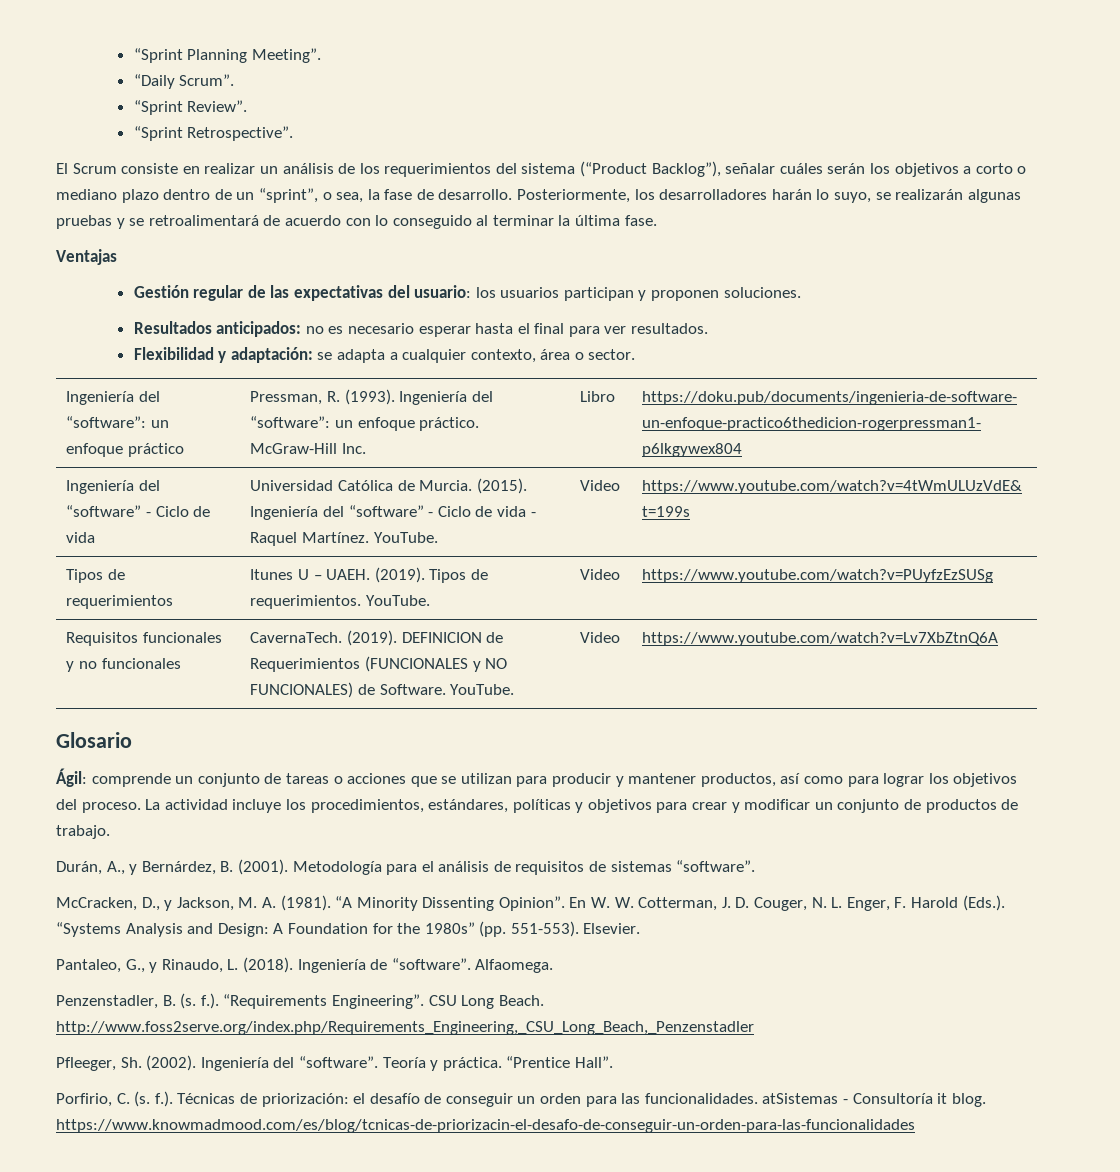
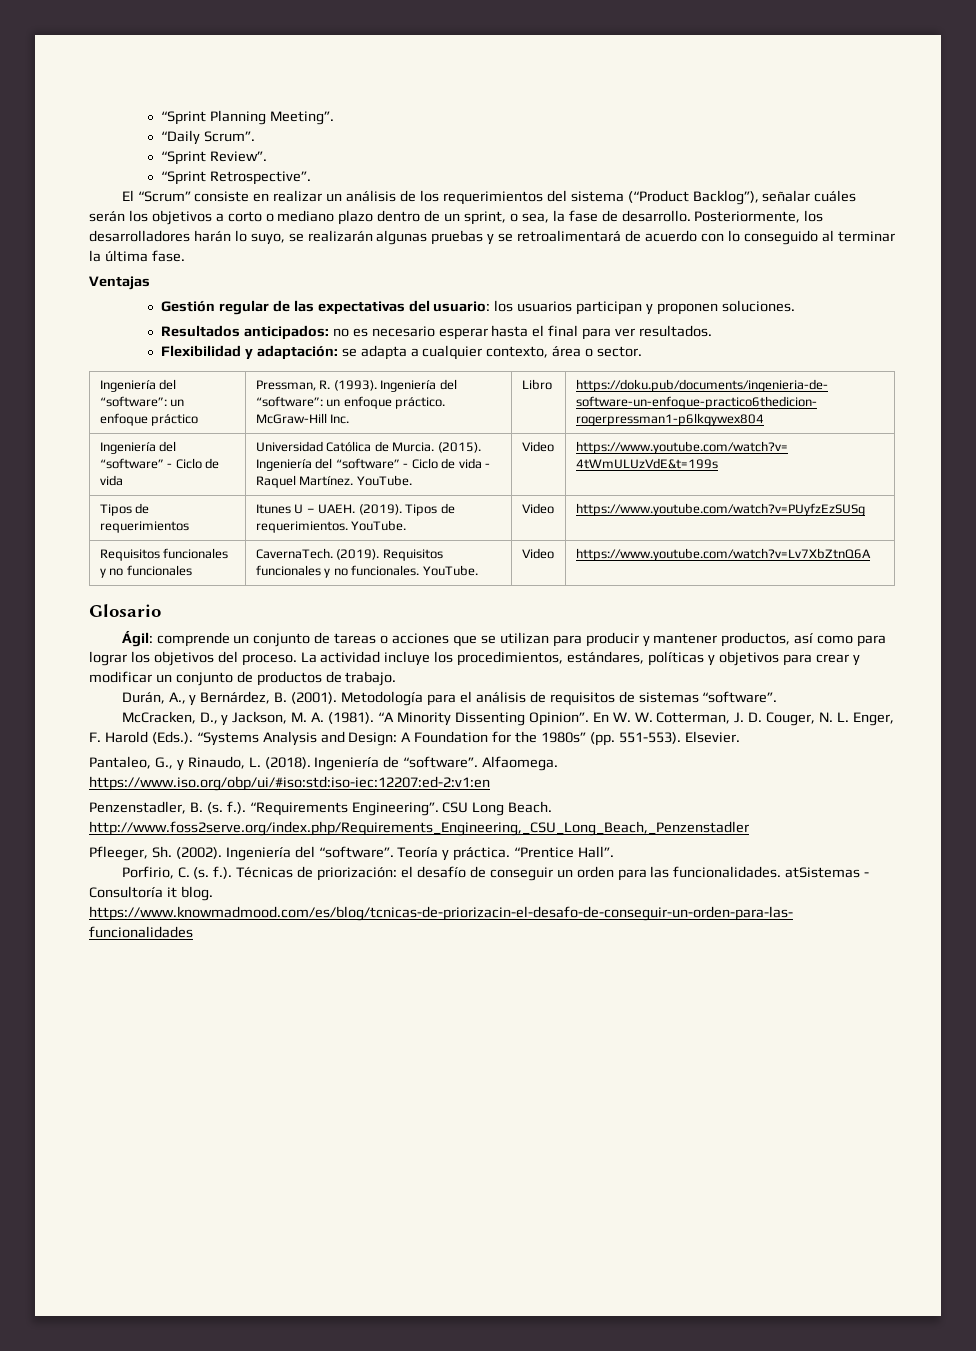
- El Scrum consiste en realizar un análisis de los requerimientos del sistema (“Product Backlog”), señalar cuáles serán los objetivos a corto o mediano plazo dentro de un “sprint”, o sea, la fase de desarrollo.
+ El “Scrum” consiste en realizar un análisis de los requerimientos del sistema (“Product Backlog”), señalar cuáles serán los objetivos a corto o mediano plazo dentro de un sprint, o sea, la fase de desarrollo.
- Requisitos funcionales y no funcionales | CavernaTech. (2019). DEFINICION de Requerimientos (FUNCIONALES y NO FUNCIONALES) de Software. YouTube. | Video | https://www.youtube.com/watch?v=Lv7XbZtnQ6A
+ Requisitos funcionales y no funcionales | CavernaTech. (2019). Requisitos funcionales y no funcionales. YouTube. | Video | https://www.youtube.com/watch?v=Lv7XbZtnQ6A
- Alfaomega.
+ Alfaomega. https://www.iso.org/obp/ui/#iso:std:iso-iec:12207:ed-2:v1:en

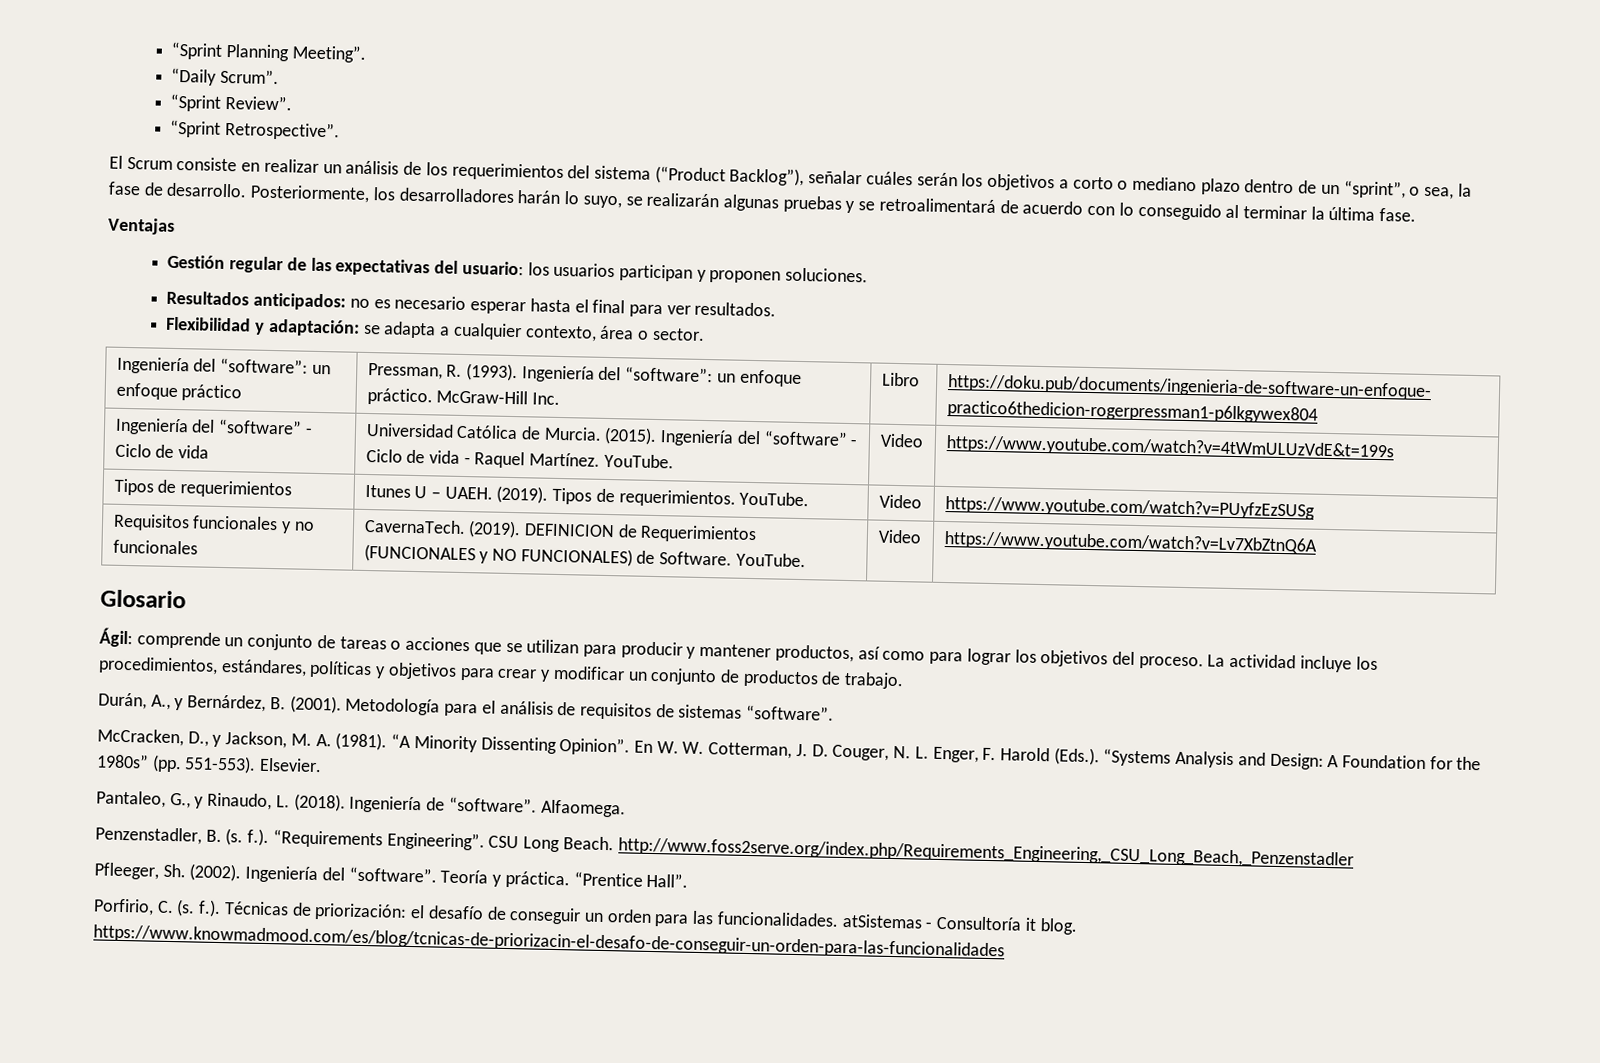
- El “Scrum” consiste en realizar un análisis de los requerimientos del sistema (“Product Backlog”), señalar cuáles serán los objetivos a corto o mediano plazo dentro de un sprint, o sea, la fase de desarrollo.
+ El Scrum consiste en realizar un análisis de los requerimientos del sistema (“Product Backlog”), señalar cuáles serán los objetivos a corto o mediano plazo dentro de un “sprint”, o sea, la fase de desarrollo.
- Requisitos funcionales y no funcionales | CavernaTech. (2019). Requisitos funcionales y no funcionales. YouTube. | Video | https://www.youtube.com/watch?v=Lv7XbZtnQ6A
+ Requisitos funcionales y no funcionales | CavernaTech. (2019). DEFINICION de Requerimientos (FUNCIONALES y NO FUNCIONALES) de Software. YouTube. | Video | https://www.youtube.com/watch?v=Lv7XbZtnQ6A
- Alfaomega. https://www.iso.org/obp/ui/#iso:std:iso-iec:12207:ed-2:v1:en
+ Alfaomega.

